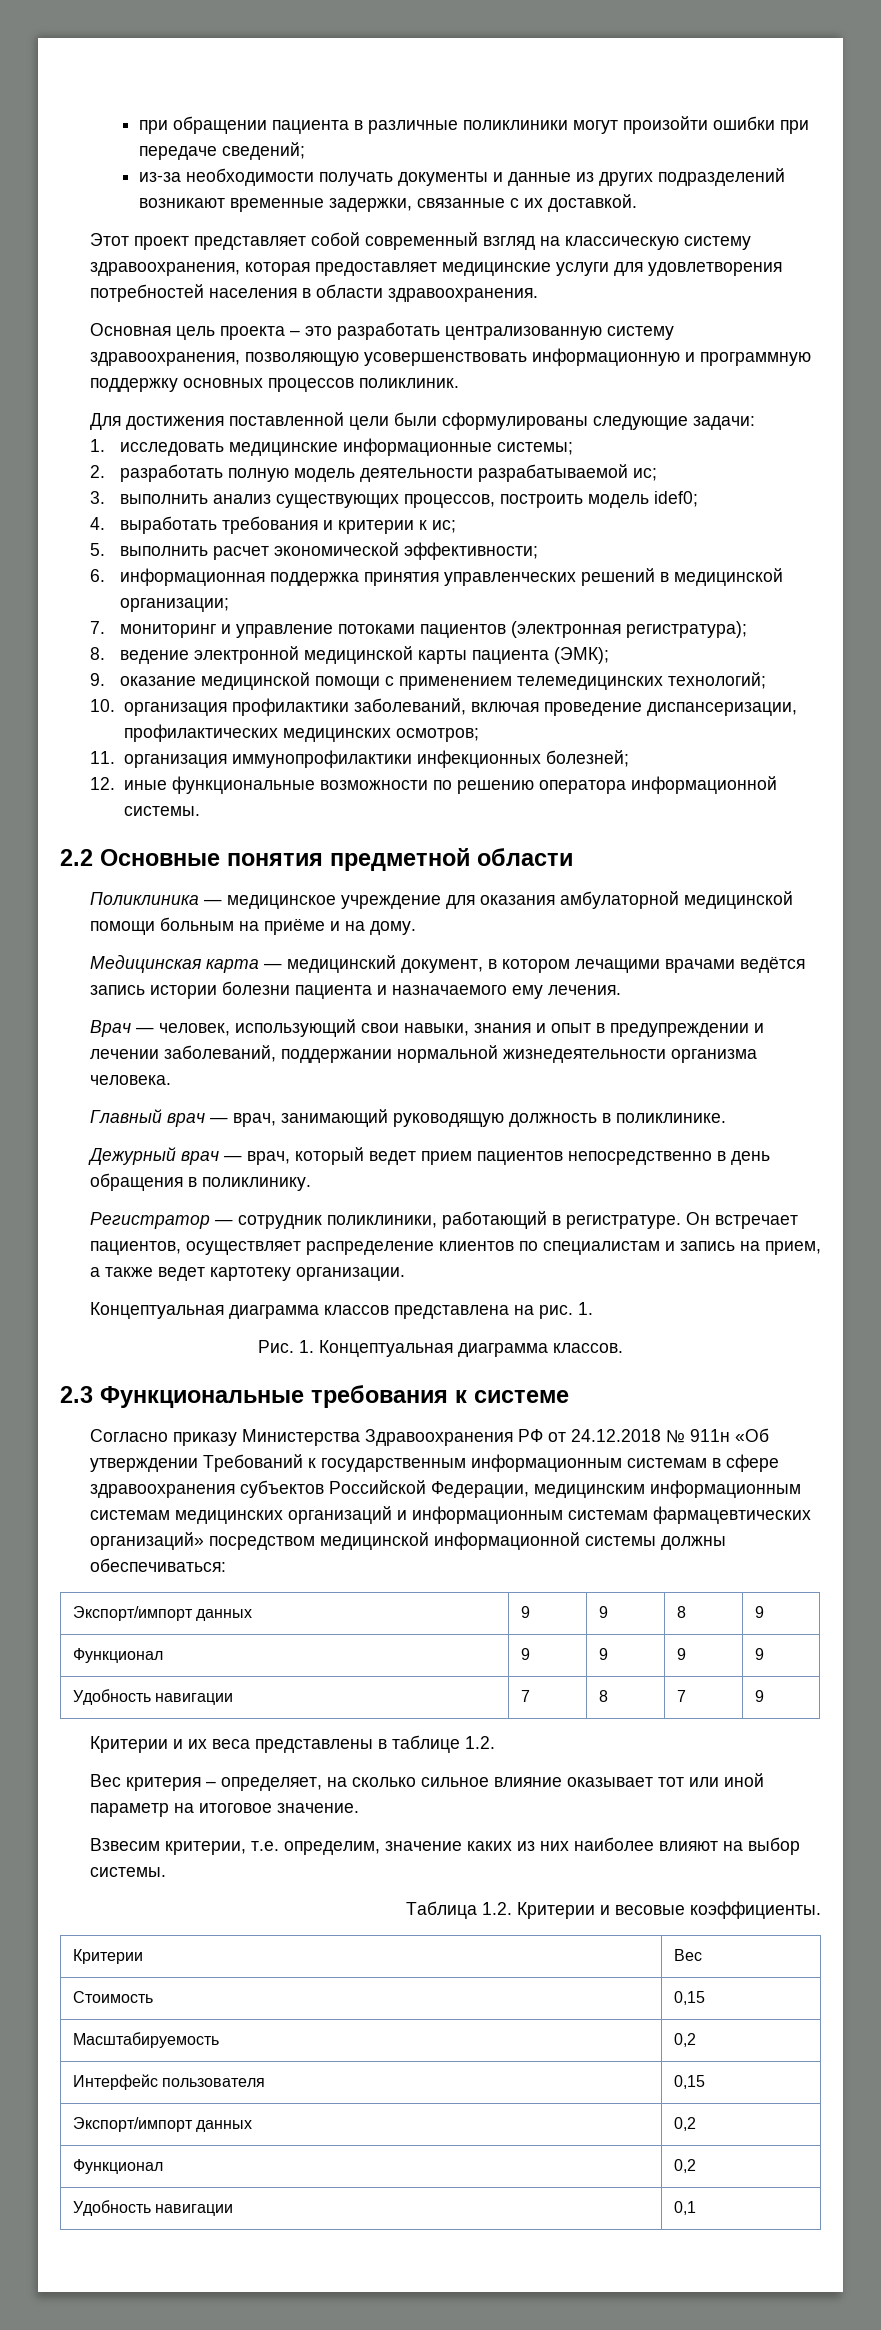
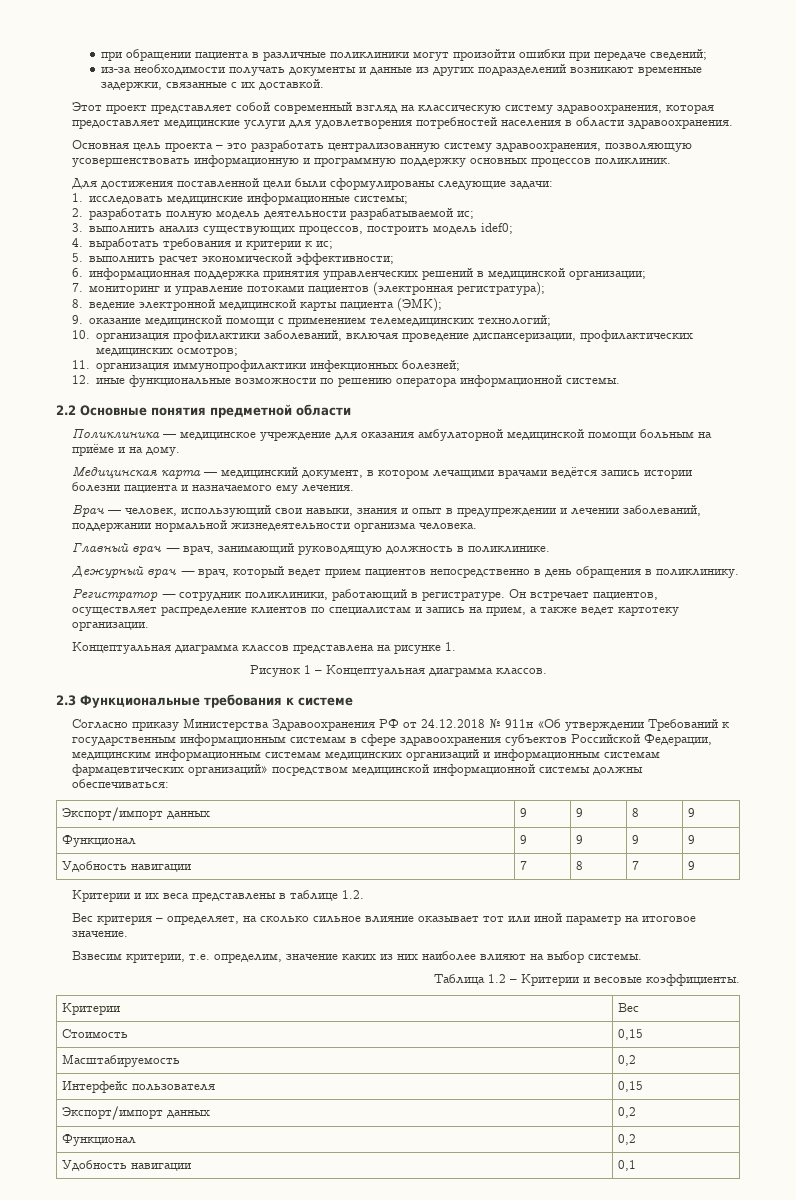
- Концептуальная диаграмма классов представлена на рис. 1.
+ Концептуальная диаграмма классов представлена на рисунке 1.
- Рис. 1. Концептуальная диаграмма классов.
+ Рисунок 1 – Концептуальная диаграмма классов.
- Таблица 1.2. Критерии и весовые коэффициенты.
+ Таблица 1.2 – Критерии и весовые коэффициенты.

